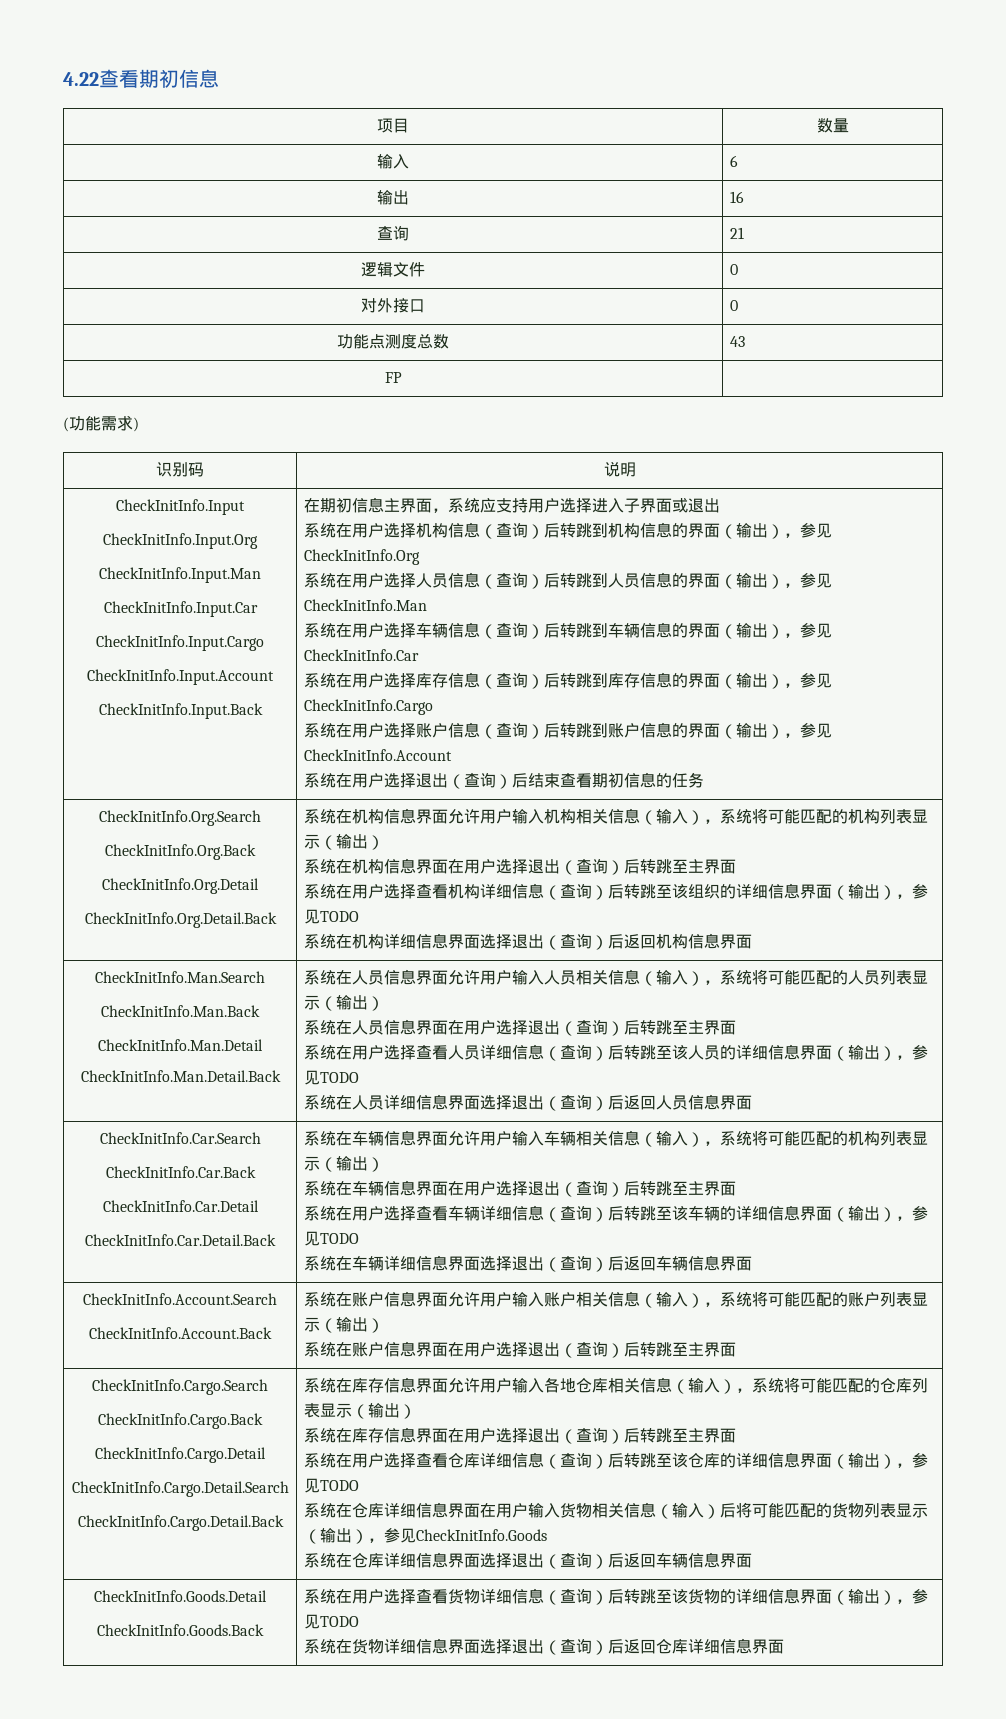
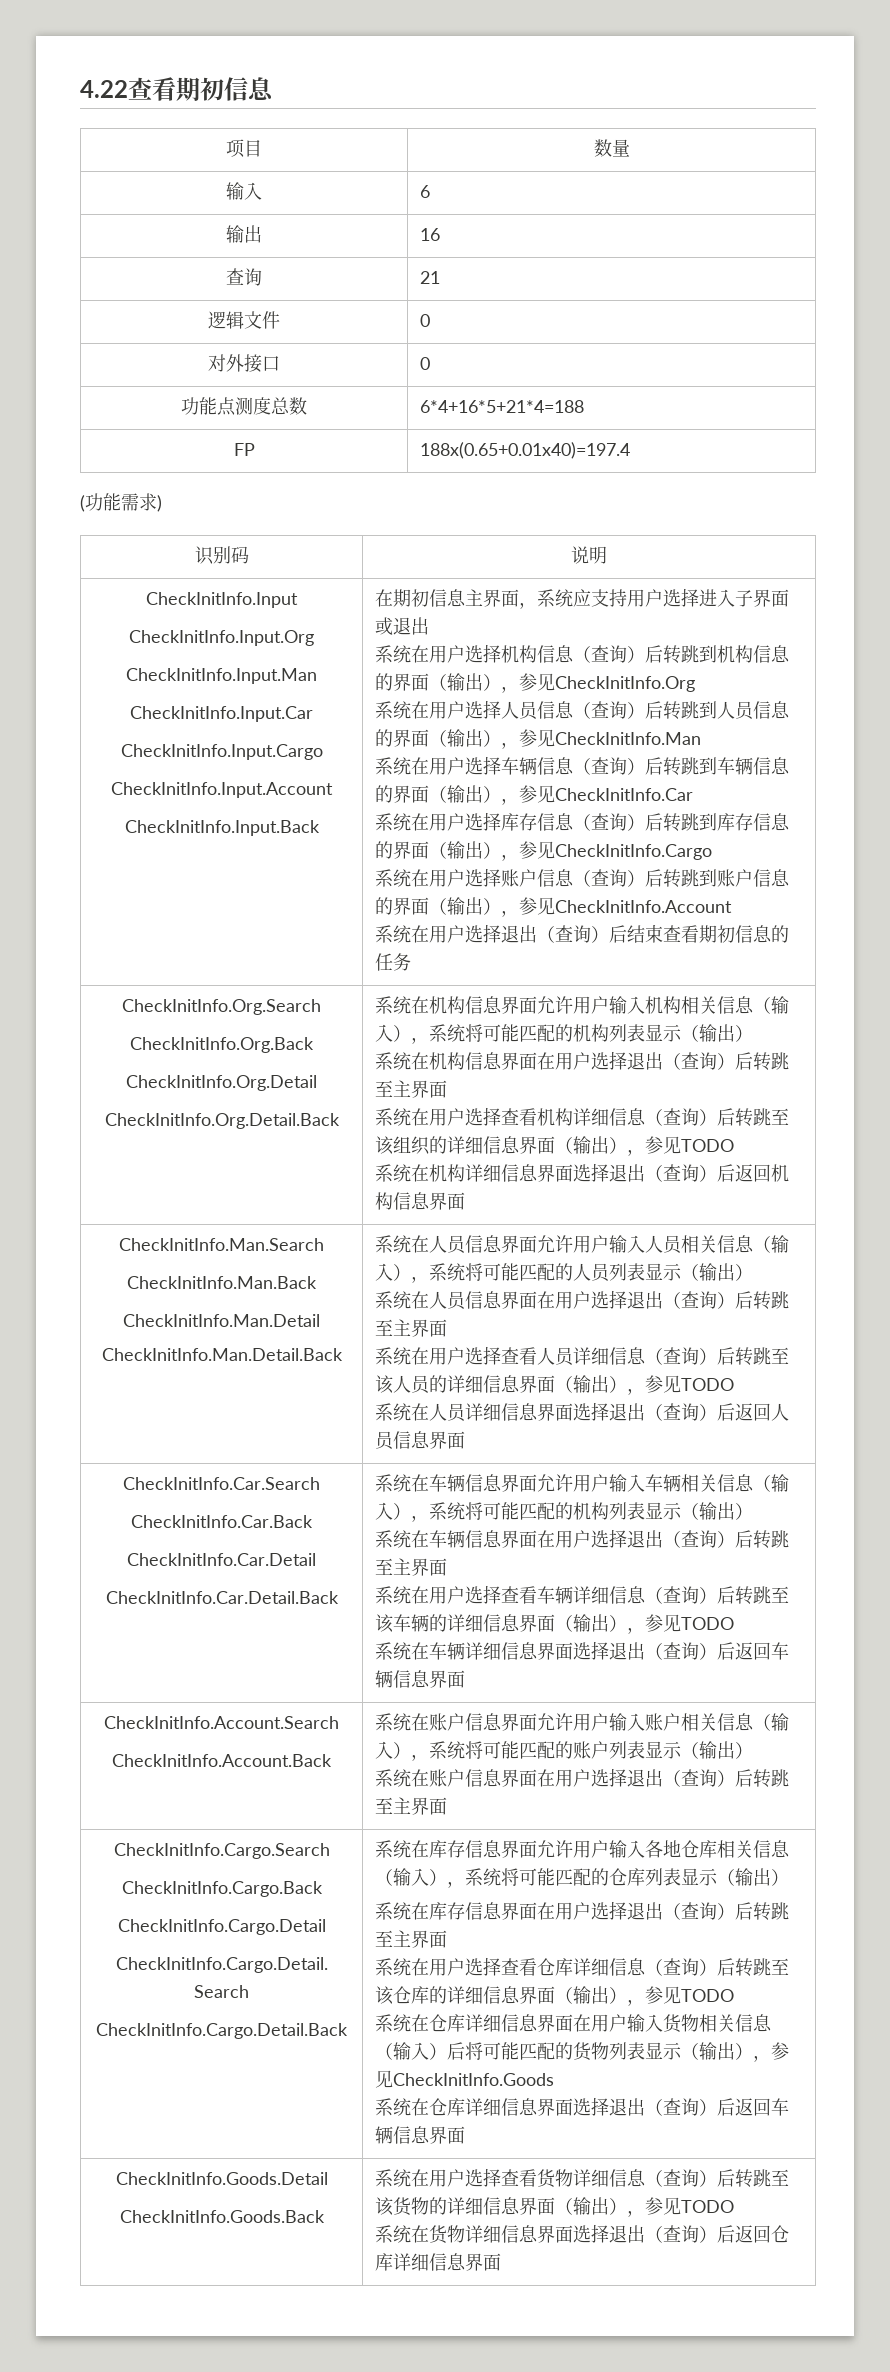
- 功能点测度总数 | 43
+ 功能点测度总数 | 6*4+16*5+21*4=188
- FP |
+ FP | 188x(0.65+0.01x40)=197.4

